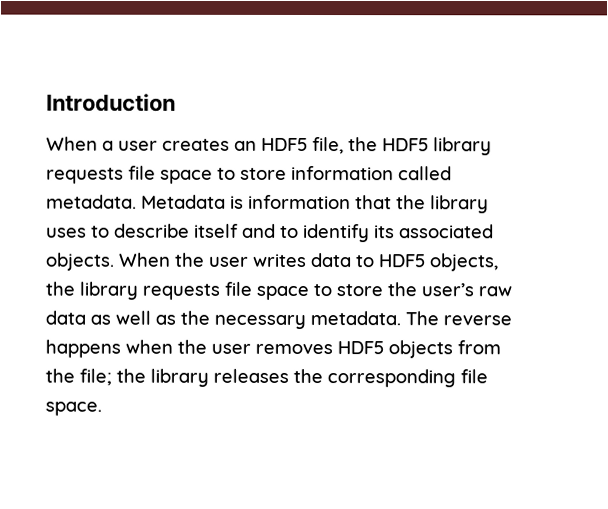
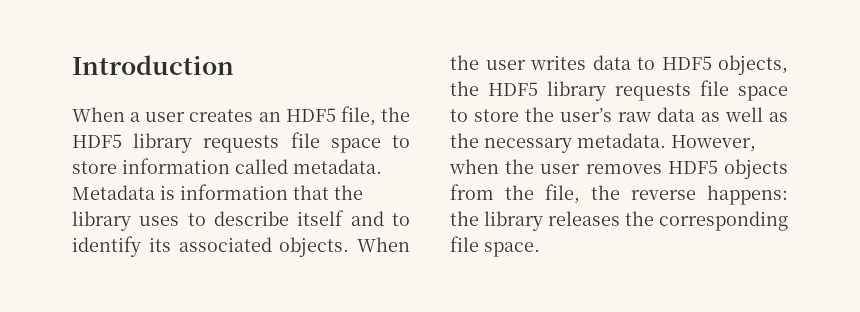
- When the user writes data to HDF5 objects, the library requests file space to store the user’s raw data as well as the necessary metadata.
+ When the user writes data to HDF5 objects, the HDF5 library requests file space to store the user’s raw data as well as the necessary metadata.
- The reverse happens when the user removes HDF5 objects from the file; the library releases the corresponding file space.
+ However, when the user removes HDF5 objects from the file, the reverse happens: the library releases the corresponding file space.

